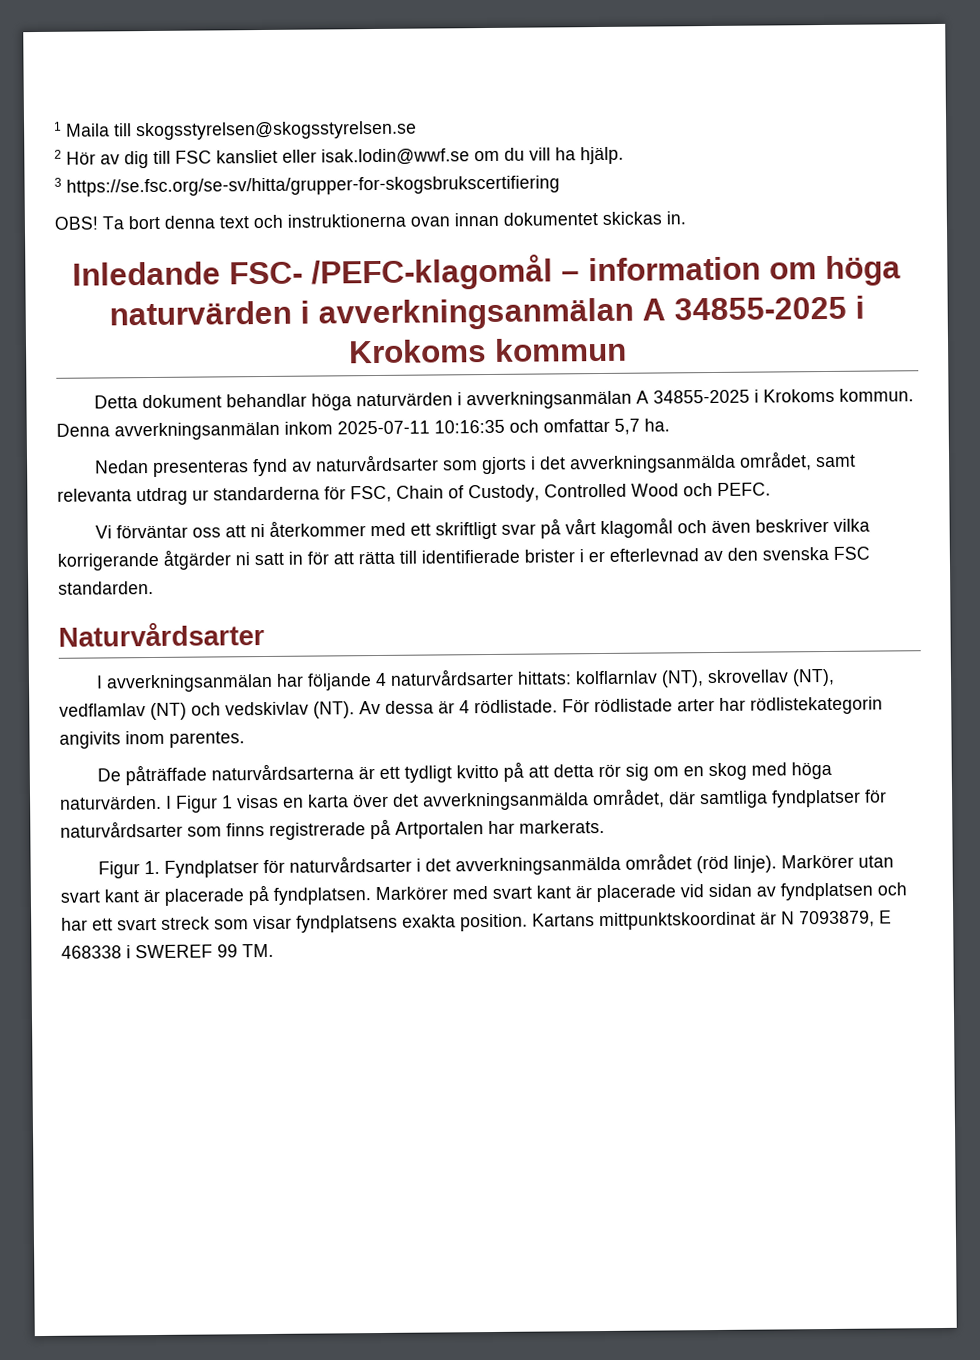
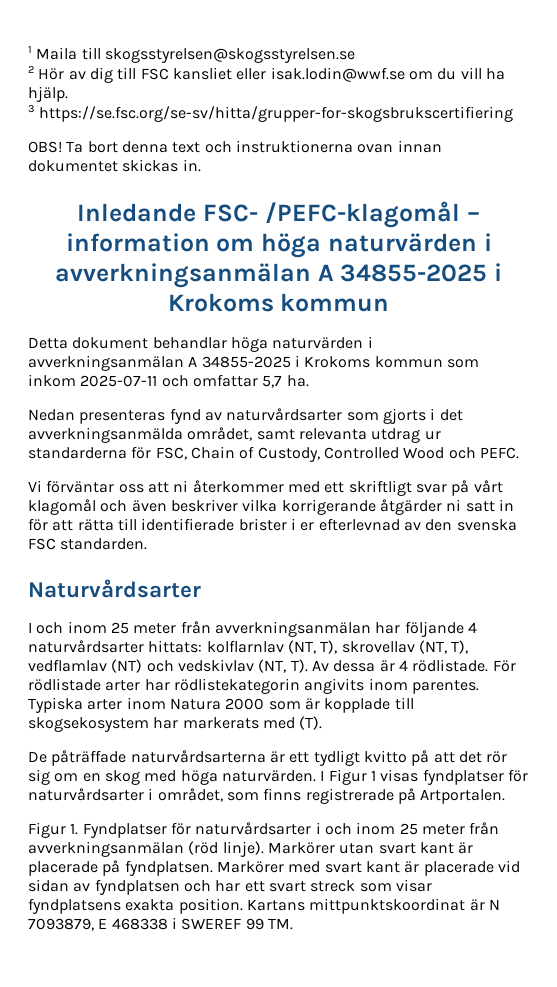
- Detta dokument behandlar höga naturvärden i avverkningsanmälan A 34855-2025 i Krokoms kommun. Denna avverkningsanmälan inkom 2025-07-11 10:16:35 och omfattar 5,7 ha.
+ Detta dokument behandlar höga naturvärden i avverkningsanmälan A 34855-2025 i Krokoms kommun som inkom 2025-07-11 och omfattar 5,7 ha.
- I avverkningsanmälan har följande 4 naturvårdsarter hittats: kolflarnlav (NT), skrovellav (NT), vedflamlav (NT) och vedskivlav (NT). Av dessa är 4 rödlistade.
+ I och inom 25 meter från avverkningsanmälan har följande 4 naturvårdsarter hittats: kolflarnlav (NT, T), skrovellav (NT, T), vedflamlav (NT) och vedskivlav (NT, T). Av dessa är 4 rödlistade.
+ Typiska arter inom Natura 2000 som är kopplade till skogsekosystem har markerats med (T).
- De påträffade naturvårdsarterna är ett tydligt kvitto på att detta rör sig om en skog med höga naturvärden.
+ De påträffade naturvårdsarterna är ett tydligt kvitto på att det rör sig om en skog med höga naturvärden.
- I Figur 1 visas en karta över det avverkningsanmälda området, där samtliga fyndplatser för naturvårdsarter som finns registrerade på Artportalen har markerats.
+ I Figur 1 visas fyndplatser för naturvårdsarter i området, som finns registrerade på Artportalen.
- Figur 1. Fyndplatser för naturvårdsarter i det avverkningsanmälda området (röd linje).
+ Figur 1. Fyndplatser för naturvårdsarter i och inom 25 meter från avverkningsanmälan (röd linje).

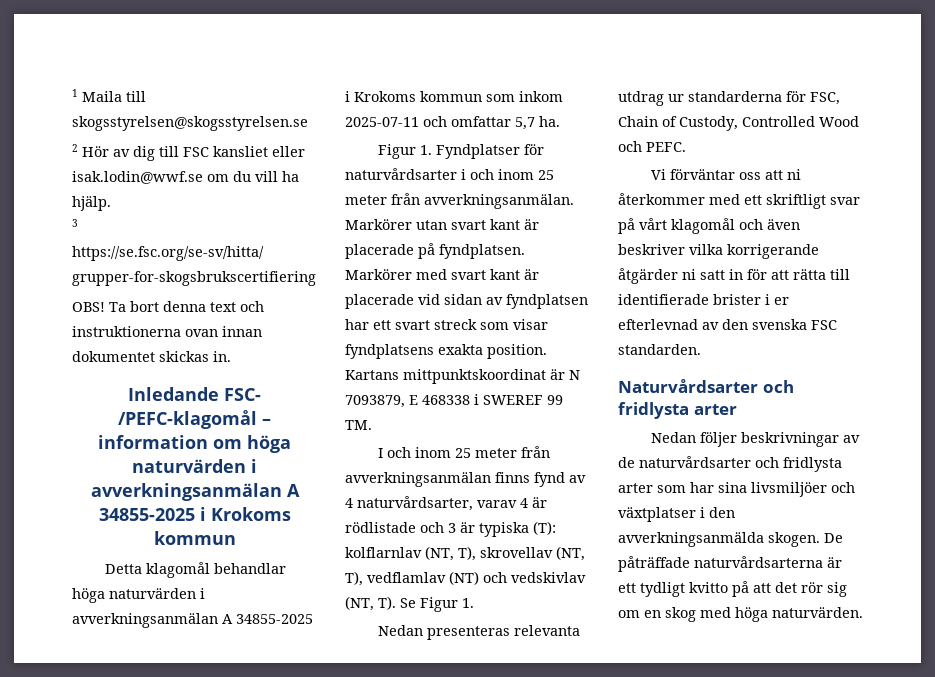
- Detta dokument behandlar höga naturvärden i avverkningsanmälan A 34855-2025 i Krokoms kommun som inkom 2025-07-11 och omfattar 5,7 ha.
+ Detta klagomål behandlar höga naturvärden i avverkningsanmälan A 34855-2025 i Krokoms kommun som inkom 2025-07-11 och omfattar 5,7 ha.
- Nedan presenteras fynd av naturvårdsarter som gjorts i det avverkningsanmälda området, samt relevanta utdrag ur standarderna för FSC, Chain of Custody, Controlled Wood och PEFC.
+ Figur 1. Fyndplatser för naturvårdsarter i och inom 25 meter från avverkningsanmälan. Markörer utan svart kant är placerade på fyndplatsen. Markörer med svart kant är placerade vid sidan av fyndplatsen har ett svart streck som visar fyndplatsens exakta position. Kartans mittpunktskoordinat är N 7093879, E 468338 i SWEREF 99 TM.
+ I och inom 25 meter från avverkningsanmälan finns fynd av 4 naturvårdsarter, varav 4 är rödlistade och 3 är typiska (T): kolflarnlav (NT, T), skrovellav (NT, T), vedflamlav (NT) och vedskivlav (NT, T). Se Figur 1.
+ Nedan presenteras relevanta utdrag ur standarderna för FSC, Chain of Custody, Controlled Wood och PEFC.
- Naturvårdsarter
- I och inom 25 meter från avverkningsanmälan har följande 4 naturvårdsarter hittats: kolflarnlav (NT, T), skrovellav (NT, T), vedflamlav (NT) och vedskivlav (NT, T). Av dessa är 4 rödlistade. För rödlistade arter har rödlistekategorin angivits inom parentes. Typiska arter inom Natura 2000 som är kopplade till skogsekosystem har markerats med (T).
- De påträffade naturvårdsarterna är ett tydligt kvitto på att det rör sig om en skog med höga naturvärden. I Figur 1 visas fyndplatser för naturvårdsarter i området, som finns registrerade på Artportalen.
- Figur 1. Fyndplatser för naturvårdsarter i och inom 25 meter från avverkningsanmälan (röd linje). Markörer utan svart kant är placerade på fyndplatsen. Markörer med svart kant är placerade vid sidan av fyndplatsen och har ett svart streck som visar fyndplatsens exakta position. Kartans mittpunktskoordinat är N 7093879, E 468338 i SWEREF 99 TM.
+ Naturvårdsarter och fridlysta arter
+ Nedan följer beskrivningar av de naturvårdsarter och fridlysta arter som har sina livsmiljöer och växtplatser i den avverkningsanmälda skogen. De påträffade naturvårdsarterna är ett tydligt kvitto på att det rör sig om en skog med höga naturvärden.

